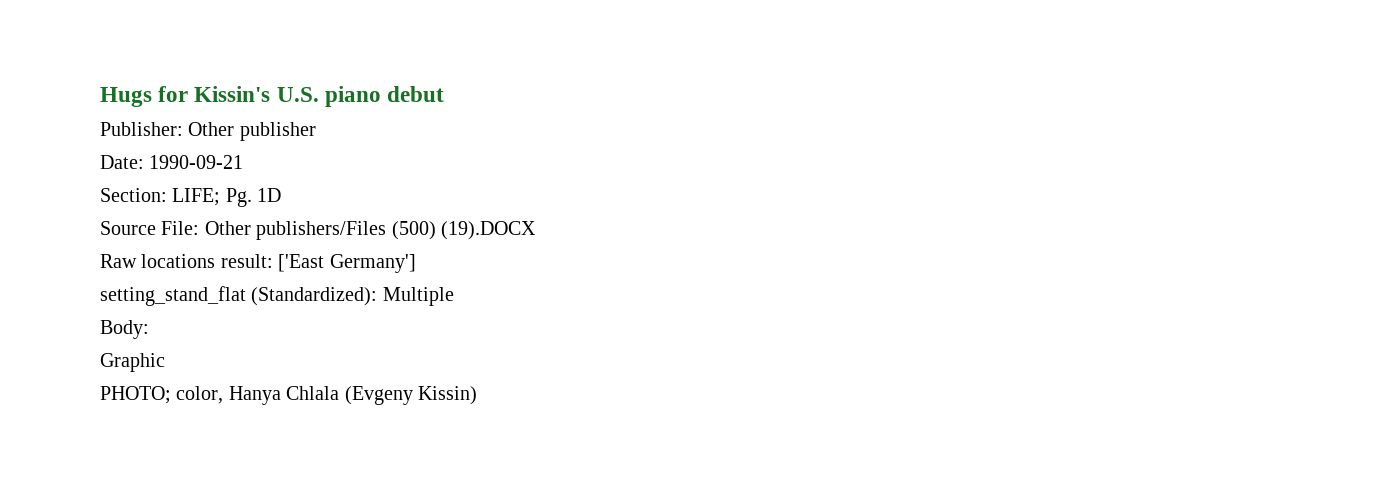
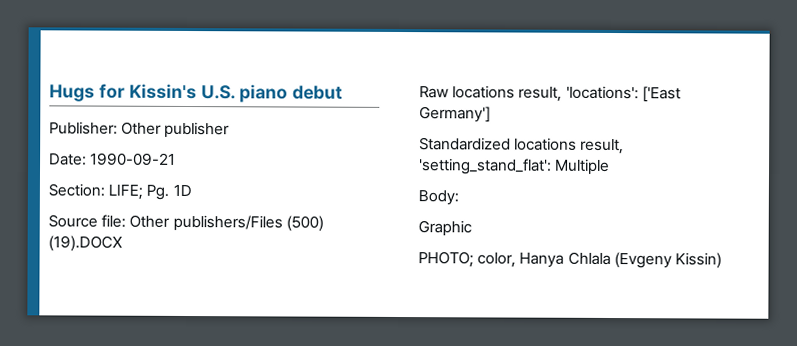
- Source File: Other publishers/Files (500) (19).DOCX
+ Source file: Other publishers/Files (500) (19).DOCX
- Raw locations result: ['East Germany']
+ Raw locations result, 'locations': ['East Germany']
- setting_stand_flat (Standardized): Multiple
+ Standardized locations result, 'setting_stand_flat': Multiple

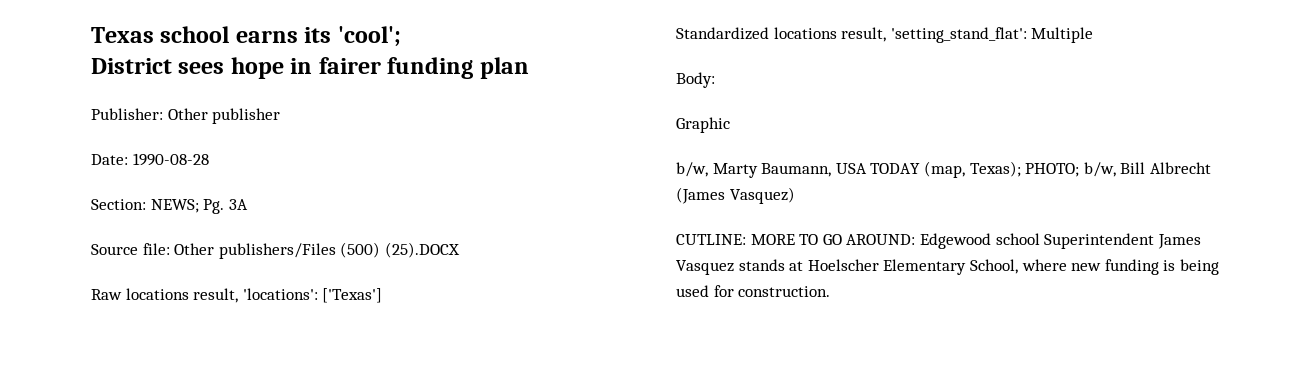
- Hugs for Kissin's U.S. piano debut
+ Texas school earns its 'cool';
+ District sees hope in fairer funding plan
- Date: 1990-09-21
+ Date: 1990-08-28
- Section: LIFE; Pg. 1D
+ Section: NEWS; Pg. 3A
- Source file: Other publishers/Files (500) (19).DOCX
+ Source file: Other publishers/Files (500) (25).DOCX
- Raw locations result, 'locations': ['East Germany']
+ Raw locations result, 'locations': ['Texas']
- PHOTO; color, Hanya Chlala (Evgeny Kissin)
+ b/w, Marty Baumann, USA TODAY (map, Texas); PHOTO; b/w, Bill Albrecht (James Vasquez)
+ CUTLINE: MORE TO GO AROUND: Edgewood school Superintendent James Vasquez stands at Hoelscher Elementary School, where new funding is being used for construction.

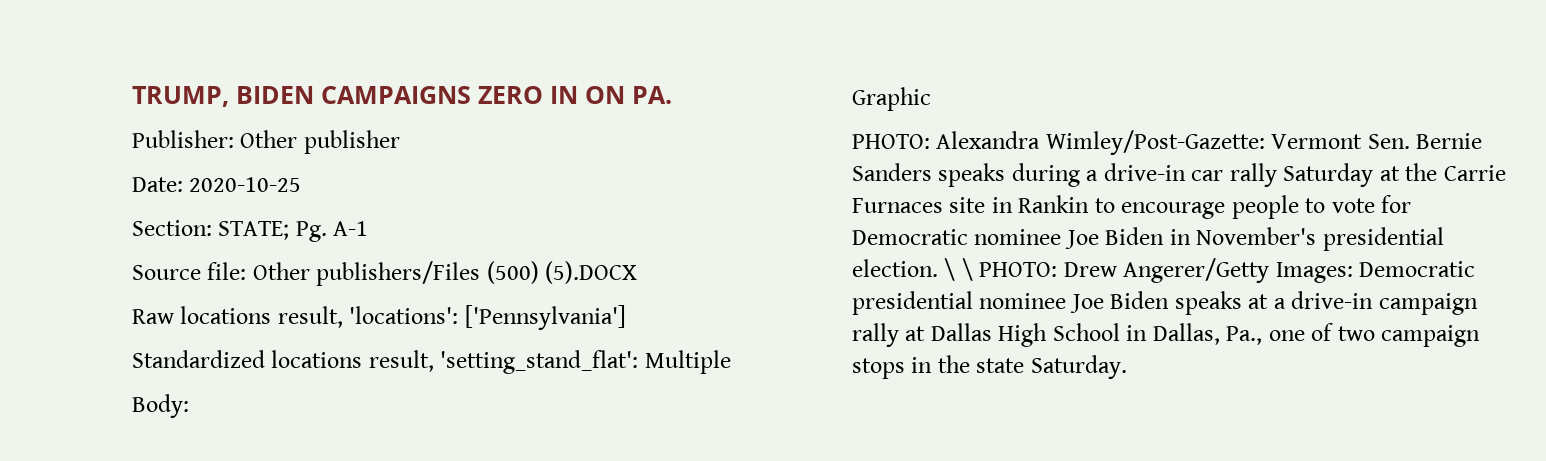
- Texas school earns its 'cool';
- District sees hope in fairer funding plan
+ TRUMP, BIDEN CAMPAIGNS ZERO IN ON PA.
- Date: 1990-08-28
+ Date: 2020-10-25
- Section: NEWS; Pg. 3A
+ Section: STATE; Pg. A-1
- Source file: Other publishers/Files (500) (25).DOCX
+ Source file: Other publishers/Files (500) (5).DOCX
- Raw locations result, 'locations': ['Texas']
+ Raw locations result, 'locations': ['Pennsylvania']
- b/w, Marty Baumann, USA TODAY (map, Texas); PHOTO; b/w, Bill Albrecht (James Vasquez)
- CUTLINE: MORE TO GO AROUND: Edgewood school Superintendent James Vasquez stands at Hoelscher Elementary School, where new funding is being used for construction.
+ PHOTO: Alexandra Wimley/Post-Gazette: Vermont Sen. Bernie Sanders speaks during a drive-in car rally Saturday at the Carrie Furnaces site in Rankin to encourage people to vote for Democratic nominee Joe Biden in November's presidential election. \ \ PHOTO: Drew Angerer/Getty Images: Democratic presidential nominee Joe Biden speaks at a drive-in campaign rally at Dallas High School in Dallas, Pa., one of two campaign stops in the state Saturday.

